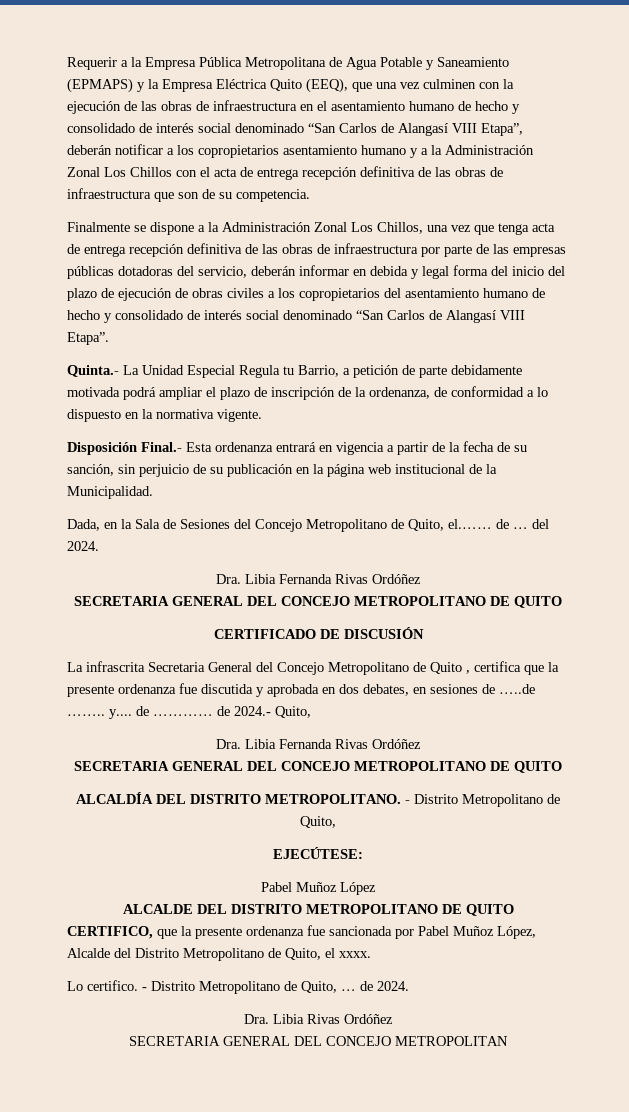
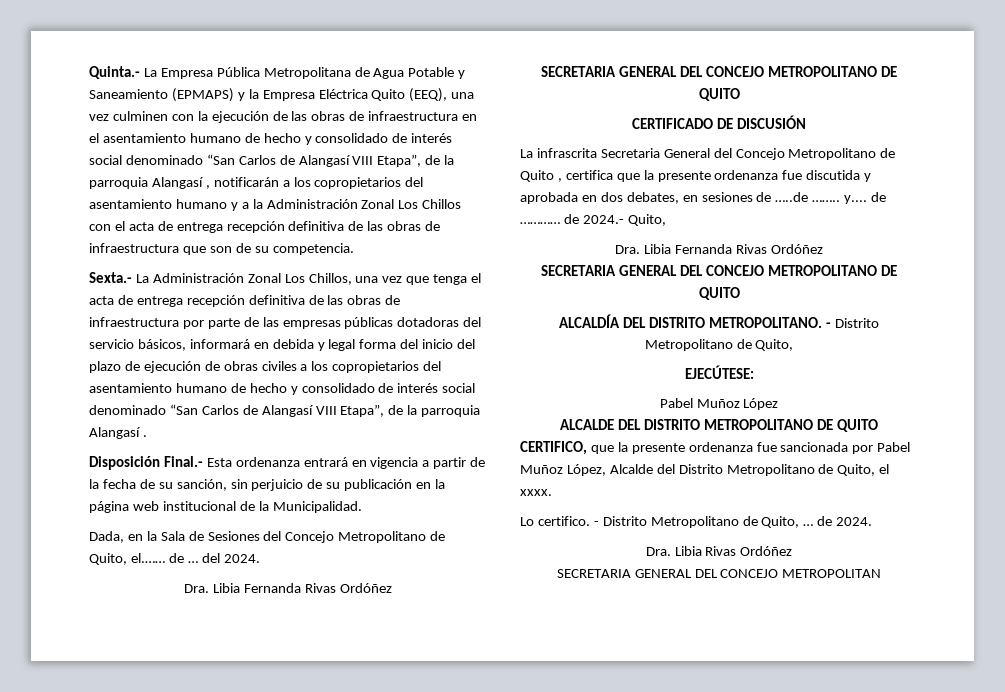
- Requerir a la Empresa Pública Metropolitana de Agua Potable y Saneamiento (EPMAPS) y la Empresa Eléctrica Quito (EEQ), que una vez culminen con la ejecución de las obras de infraestructura en el asentamiento humano de hecho y consolidado de interés social denominado “San Carlos de Alangasí VIII Etapa”, deberán notificar a los copropietarios asentamiento humano y a la Administración Zonal Los Chillos con el acta de entrega recepción definitiva de las obras de infraestructura que son de su competencia.
+ Quinta.- La Empresa Pública Metropolitana de Agua Potable y Saneamiento (EPMAPS) y la Empresa Eléctrica Quito (EEQ), una vez culminen con la ejecución de las obras de infraestructura en el asentamiento humano de hecho y consolidado de interés social denominado “San Carlos de Alangasí VIII Etapa”, de la parroquia Alangasí , notificarán a los copropietarios del asentamiento humano y a la Administración Zonal Los Chillos con el acta de entrega recepción definitiva de las obras de infraestructura que son de su competencia.
- Finalmente se dispone a la Administración Zonal Los Chillos, una vez que tenga acta de entrega recepción definitiva de las obras de infraestructura por parte de las empresas públicas dotadoras del servicio, deberán informar en debida y legal forma del inicio del plazo de ejecución de obras civiles a los copropietarios del asentamiento humano de hecho y consolidado de interés social denominado “San Carlos de Alangasí VIII Etapa”.
- Quinta.- La Unidad Especial Regula tu Barrio, a petición de parte debidamente motivada podrá ampliar el plazo de inscripción de la ordenanza, de conformidad a lo dispuesto en la normativa vigente.
+ Sexta.- La Administración Zonal Los Chillos, una vez que tenga el acta de entrega recepción definitiva de las obras de infraestructura por parte de las empresas públicas dotadoras del servicio básicos, informará en debida y legal forma del inicio del plazo de ejecución de obras civiles a los copropietarios del asentamiento humano de hecho y consolidado de interés social denominado “San Carlos de Alangasí VIII Etapa”, de la parroquia Alangasí .

